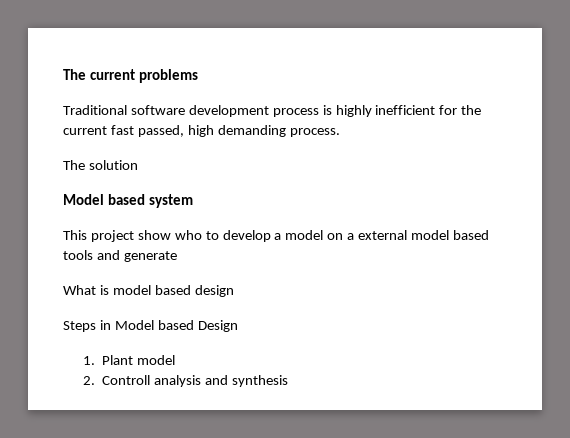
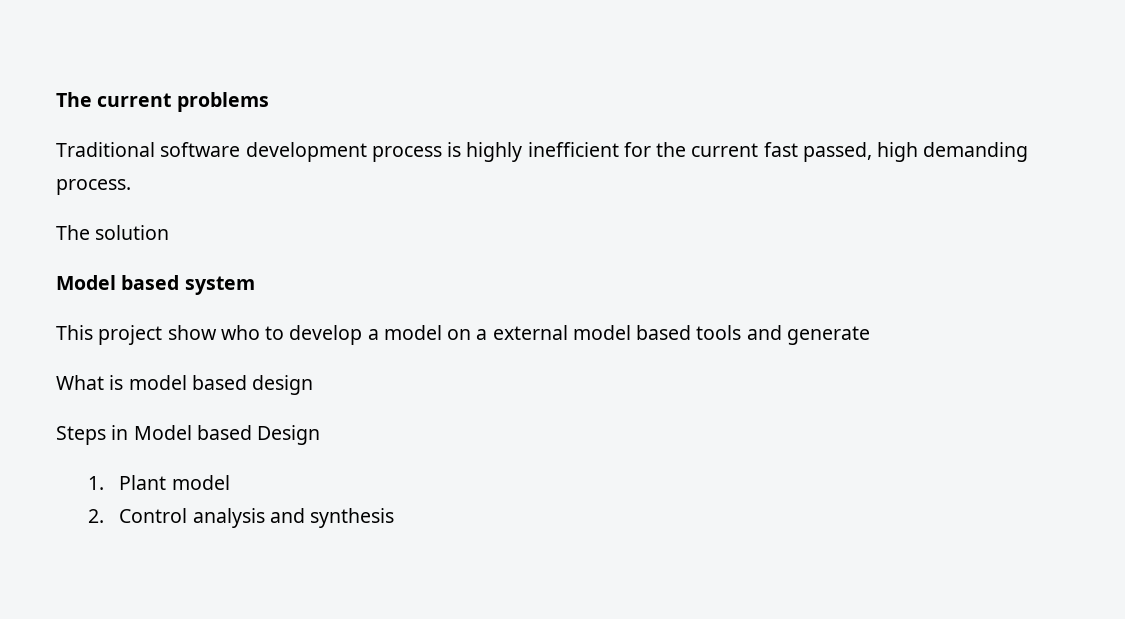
- 2. Controll analysis and synthesis
+ 2. Control analysis and synthesis

